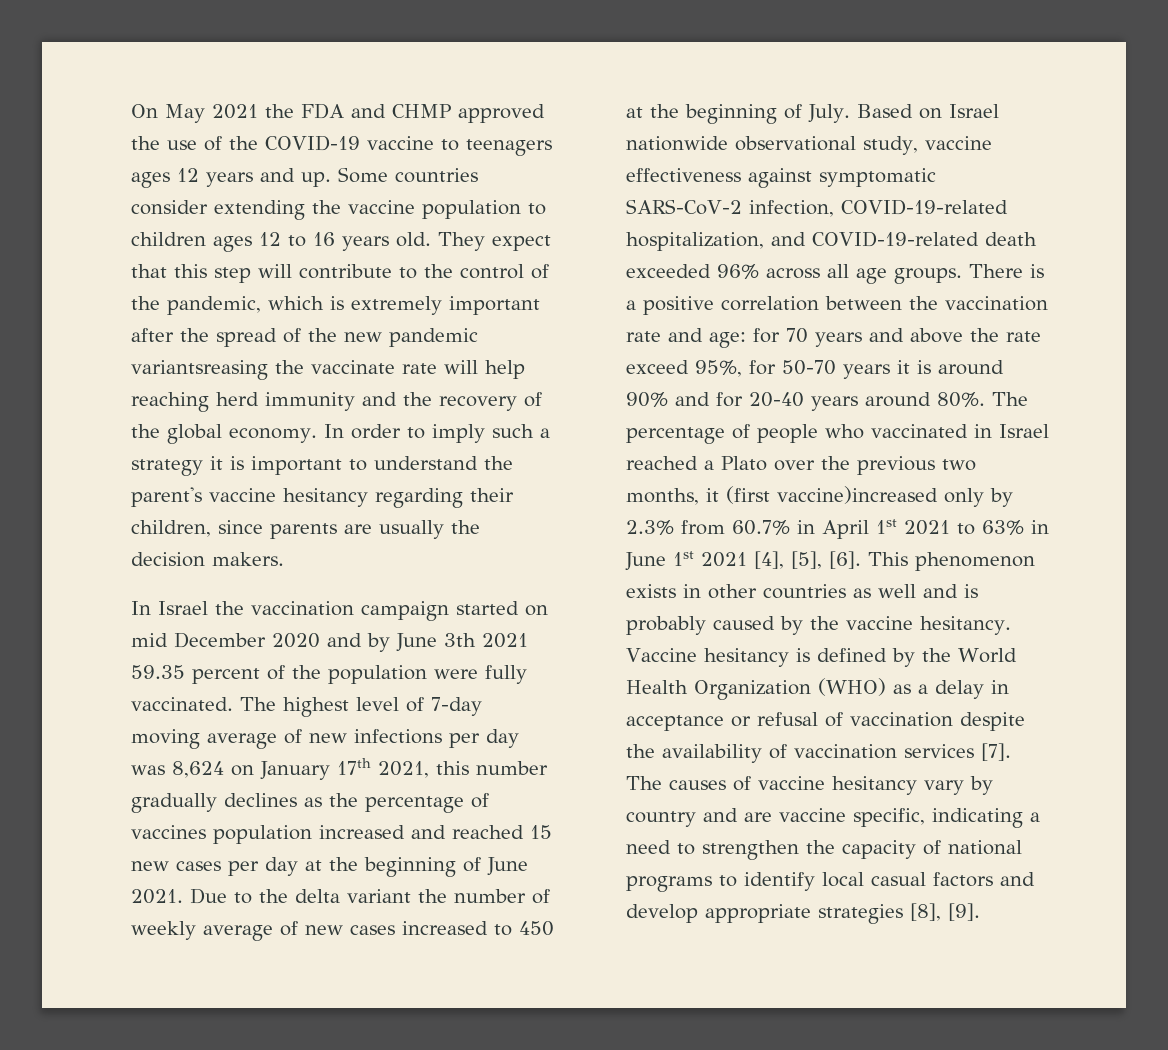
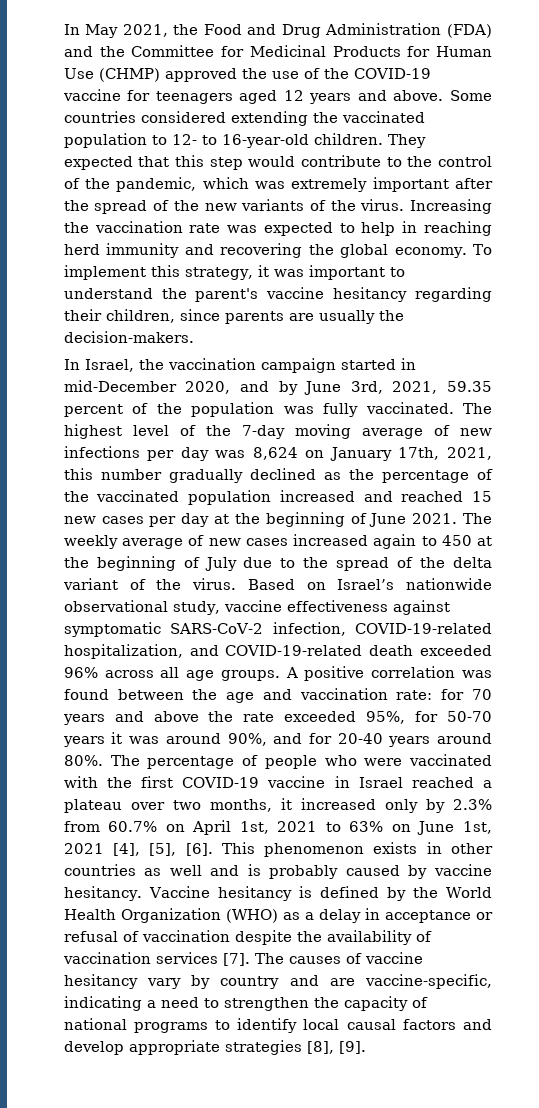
- On May 2021 the FDA and CHMP approved the use of the COVID-19 vaccine to teenagers ages 12 years and up.
+ In May 2021, the Food and Drug Administration (FDA) and the Committee for Medicinal Products for Human Use (CHMP) approved the use of the COVID-19 vaccine for teenagers aged 12 years and above.
- Some countries consider extending the vaccine population to children ages 12 to 16 years old. They expect that this step will contribute to the control of the pandemic, which is extremely important after the spread of the new pandemic variantsreasing the vaccinate rate will help reaching herd immunity and the recovery of the global economy. In order to imply such a strategy it is important to understand the parent's vaccine hesitancy regarding their children, since parents are usually the decision makers.
- In Israel the vaccination campaign started on mid December 2020 and by June 3th 2021 59.35 percent of the population were fully vaccinated.
+ Some countries considered extending the vaccinated population to 12- to 16-year-old children. They expected that this step would contribute to the control of the pandemic, which was extremely important after the spread of the new variants of the virus. Increasing the vaccination rate was expected to help in reaching herd immunity and recovering the global economy. To implement this strategy, it was important to understand the parent's vaccine hesitancy regarding their children, since parents are usually the decision-makers.
+ In Israel, the vaccination campaign started in mid-December 2020, and by June 3rd, 2021, 59.35 percent of the population was fully vaccinated.
- The highest level of 7-day moving average of new infections per day was 8,624 on January 17th 2021, this number gradually declines as the percentage of vaccines population increased and reached 15 new cases per day at the beginning of June 2021.
+ The highest level of the 7-day moving average of new infections per day was 8,624 on January 17th, 2021, this number gradually declined as the percentage of the vaccinated population increased and reached 15 new cases per day at the beginning of June 2021.
- Due to the delta variant the number of weekly average of new cases increased to 450 at the beginning of July.
+ The weekly average of new cases increased again to 450 at the beginning of July due to the spread of the delta variant of the virus.
- Based on Israel nationwide observational study, vaccine effectiveness against symptomatic SARS-CoV-2 infection, COVID-19-related hospitalization, and COVID-19-related death exceeded 96% across all age groups.
+ Based on Israel’s nationwide observational study, vaccine effectiveness against symptomatic SARS-CoV-2 infection, COVID-19-related hospitalization, and COVID-19-related death exceeded 96% across all age groups.
- There is a positive correlation between the vaccination rate and age: for 70 years and above the rate exceed 95%, for 50-70 years it is around 90% and for 20-40 years around 80%.
+ A positive correlation was found between the age and vaccination rate: for 70 years and above the rate exceeded 95%, for 50-70 years it was around 90%, and for 20-40 years around 80%.
- The percentage of people who vaccinated in Israel reached a Plato over the previous two months, it (first vaccine)increased only by 2.3% from 60.7% in April 1st 2021 to 63% in June 1st 2021 [4], [5], [6].
+ The percentage of people who were vaccinated with the first COVID-19 vaccine in Israel reached a plateau over two months, it increased only by 2.3% from 60.7% on April 1st, 2021 to 63% on June 1st, 2021 [4], [5], [6].
- This phenomenon exists in other countries as well and is probably caused by the vaccine hesitancy.
+ This phenomenon exists in other countries as well and is probably caused by vaccine hesitancy.
- The causes of vaccine hesitancy vary by country and are vaccine specific, indicating a need to strengthen the capacity of national programs to identify local casual factors and develop appropriate strategies [8], [9].
+ The causes of vaccine hesitancy vary by country and are vaccine-specific, indicating a need to strengthen the capacity of national programs to identify local causal factors and develop appropriate strategies [8], [9].

